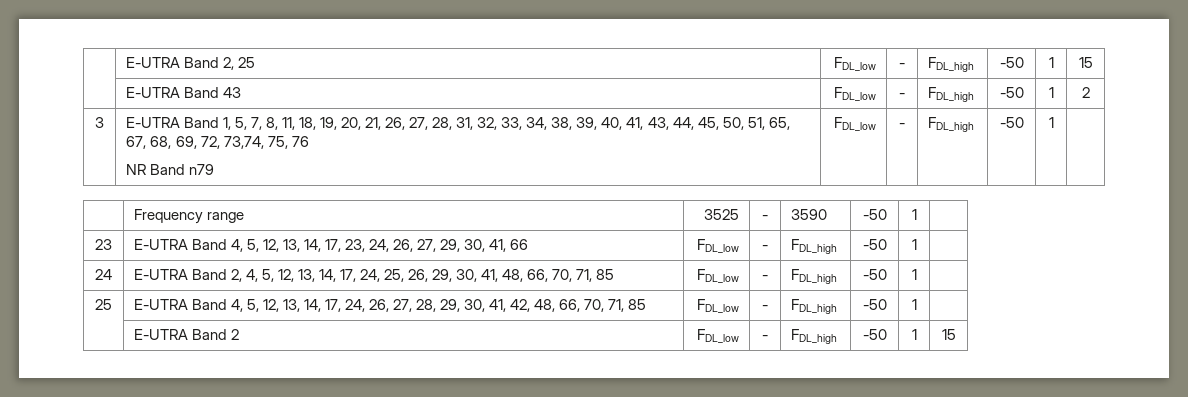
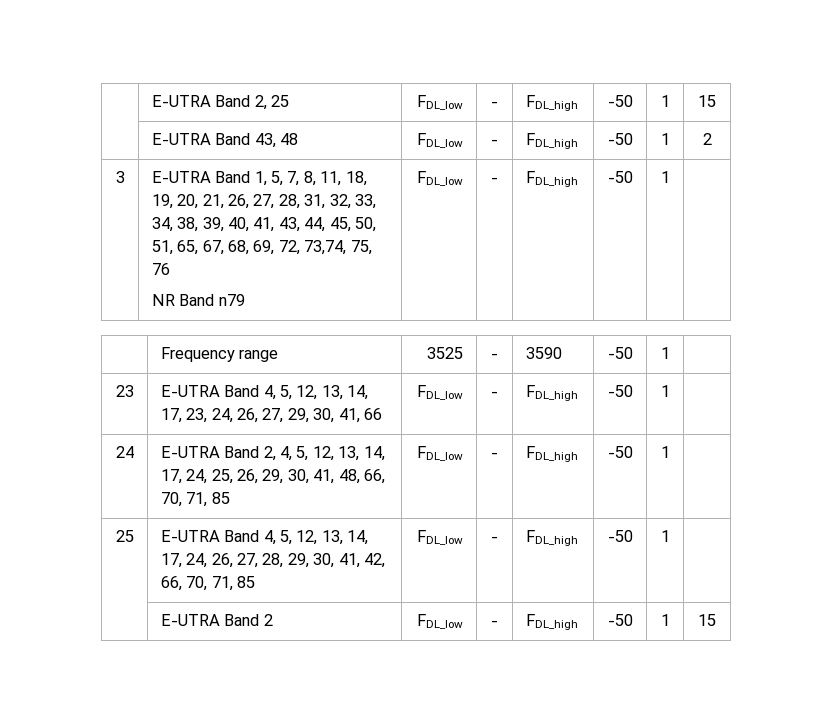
- | E-UTRA Band 43 | FDL_low | - | FDL_high | -50 | 1 | 2
+ | E-UTRA Band 43, 48 | FDL_low | - | FDL_high | -50 | 1 | 2
- 25 | E-UTRA Band 4, 5, 12, 13, 14, 17, 24, 26, 27, 28, 29, 30, 41, 42, 48, 66, 70, 71, 85 | FDL_low | - | FDL_high | -50 | 1 |
+ 25 | E-UTRA Band 4, 5, 12, 13, 14, 17, 24, 26, 27, 28, 29, 30, 41, 42, 66, 70, 71, 85 | FDL_low | - | FDL_high | -50 | 1 |

